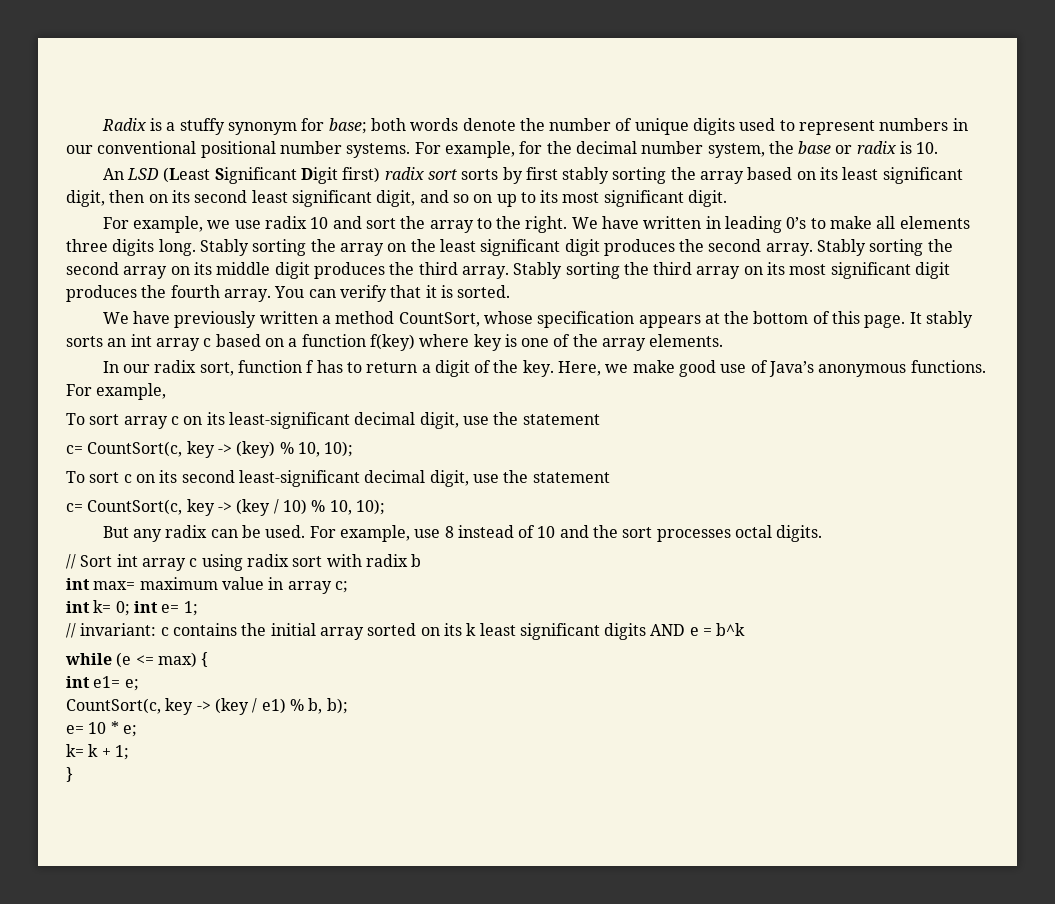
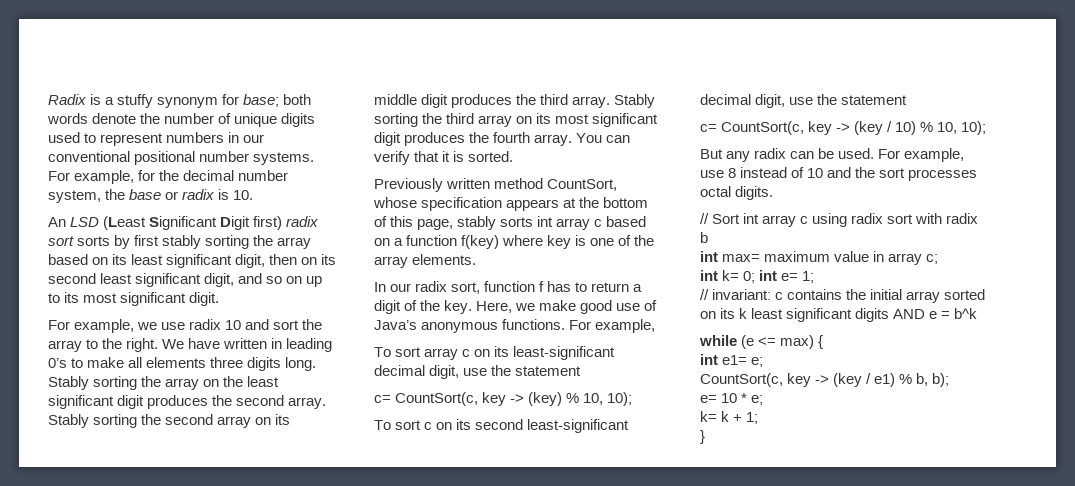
- We have previously written a method CountSort, whose specification appears at the bottom of this page. It stably sorts an int array c based on a function f(key) where key is one of the array elements.
+ Previously written method CountSort, whose specification appears at the bottom of this page, stably sorts int array c based on a function f(key) where key is one of the array elements.

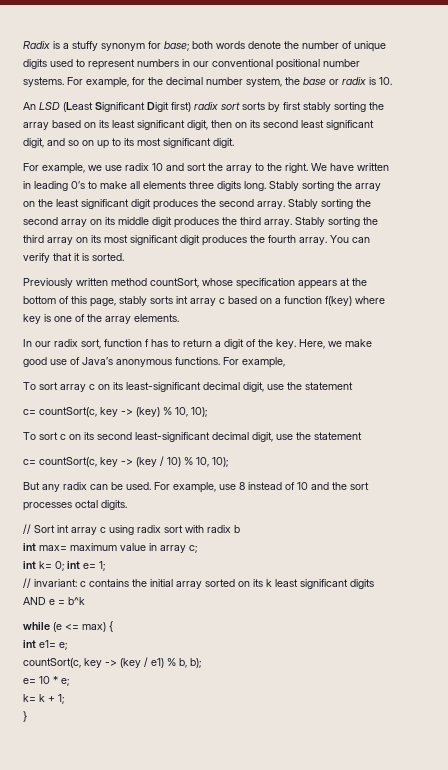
- Previously written method CountSort, whose specification appears at the bottom of this page, stably sorts int array c based on a function f(key) where key is one of the array elements.
+ Previously written method countSort, whose specification appears at the bottom of this page, stably sorts int array c based on a function f(key) where key is one of the array elements.
- c= CountSort(c, key -> (key) % 10, 10);
+ c= countSort(c, key -> (key) % 10, 10);
- c= CountSort(c, key -> (key / 10) % 10, 10);
+ c= countSort(c, key -> (key / 10) % 10, 10);
- CountSort(c, key -> (key / e1) % b, b);
+ countSort(c, key -> (key / e1) % b, b);

